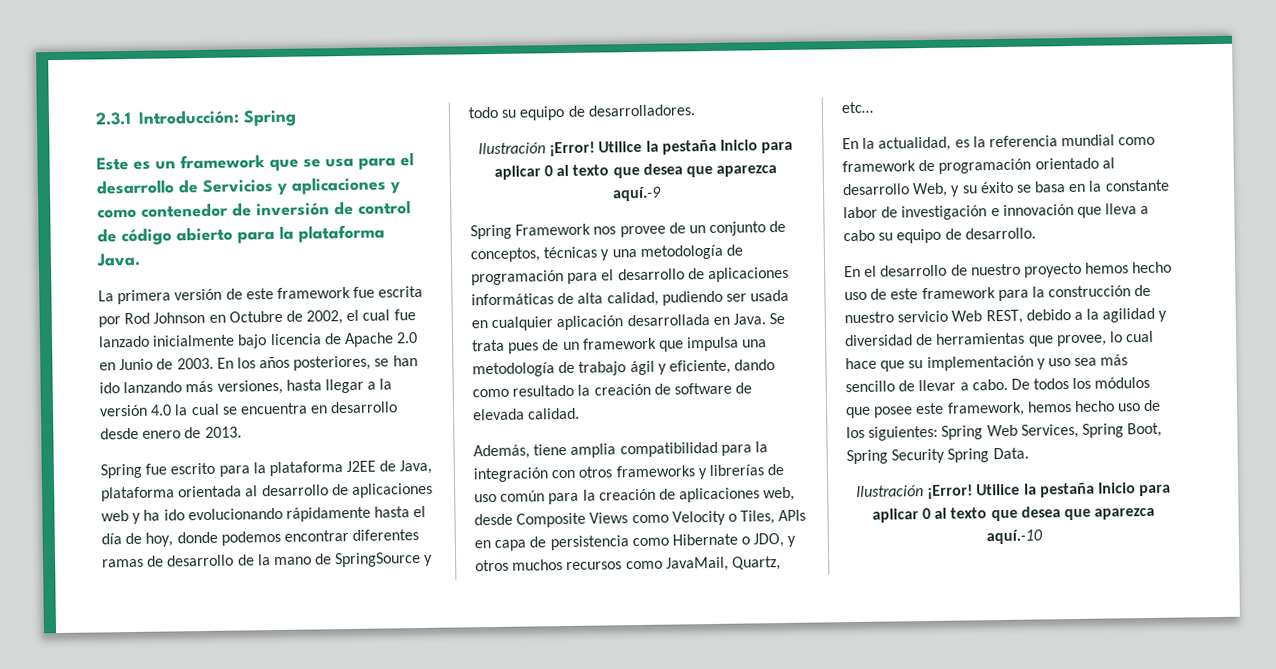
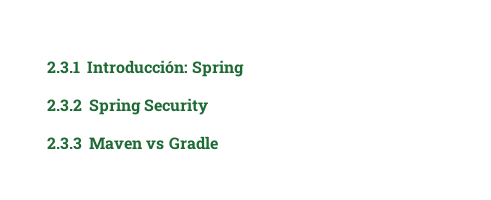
- Este es un framework que se usa para el desarrollo de Servicios y aplicaciones y como contenedor de inversión de control de código abierto para la plataforma Java.
- La primera versión de este framework fue escrita por Rod Johnson en Octubre de 2002, el cual fue lanzado inicialmente bajo licencia de Apache 2.0 en Junio de 2003. En los años posteriores, se han ido lanzando más versiones, hasta llegar a la versión 4.0 la cual se encuentra en desarrollo desde enero de 2013.
- Spring fue escrito para la plataforma J2EE de Java, plataforma orientada al desarrollo de aplicaciones web y ha ido evolucionando rápidamente hasta el día de hoy, donde podemos encontrar diferentes ramas de desarrollo de la mano de SpringSource y todo su equipo de desarrolladores.
- Ilustración ¡Error! Utilice la pestaña Inicio para aplicar 0 al texto que desea que aparezca aquí.-9
- Spring Framework nos provee de un conjunto de conceptos, técnicas y una metodología de programación para el desarrollo de aplicaciones informáticas de alta calidad, pudiendo ser usada en cualquier aplicación desarrollada en Java. Se trata pues de un framework que impulsa una metodología de trabajo ágil y eficiente, dando como resultado la creación de software de elevada calidad.
- Además, tiene amplia compatibilidad para la integración con otros frameworks y librerías de uso común para la creación de aplicaciones web, desde Composite Views como Velocity o Tiles, APIs en capa de persistencia como Hibernate o JDO, y otros muchos recursos como JavaMail, Quartz, etc…
- En la actualidad, es la referencia mundial como framework de programación orientado al desarrollo Web, y su éxito se basa en la constante labor de investigación e innovación que lleva a cabo su equipo de desarrollo.
- En el desarrollo de nuestro proyecto hemos hecho uso de este framework para la construcción de nuestro servicio Web REST, debido a la agilidad y diversidad de herramientas que provee, lo cual hace que su implementación y uso sea más sencillo de llevar a cabo. De todos los módulos que posee este framework, hemos hecho uso de los siguientes: Spring Web Services, Spring Boot, Spring Security Spring Data.
- Ilustración ¡Error! Utilice la pestaña Inicio para aplicar 0 al texto que desea que aparezca aquí.-10
+ 2.3.2 Spring Security
+ 2.3.3 Maven vs Gradle

